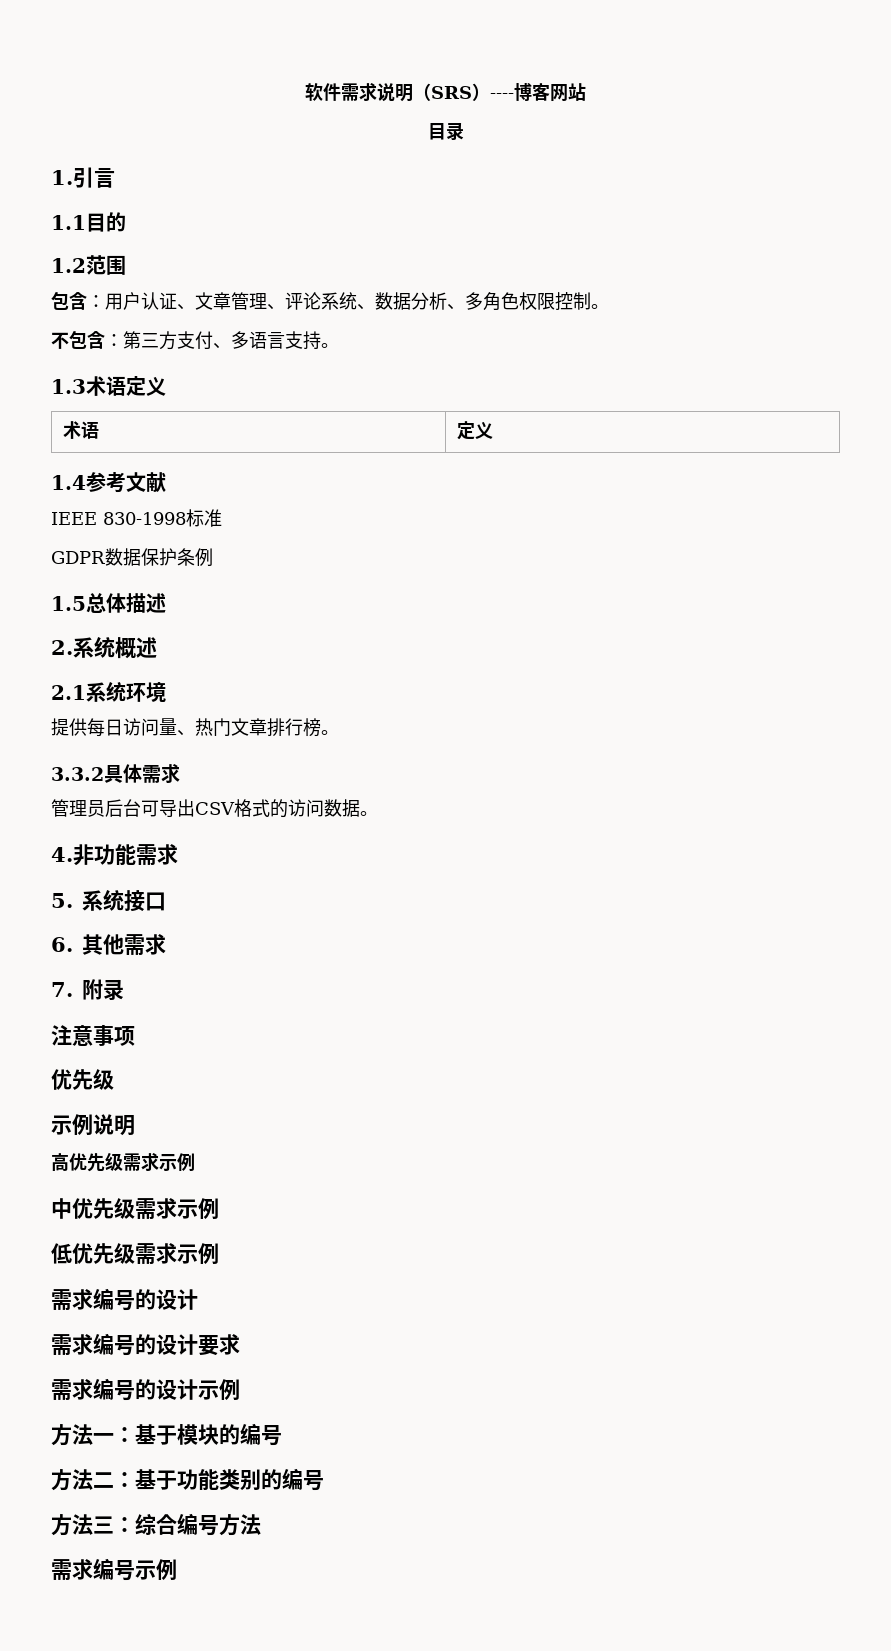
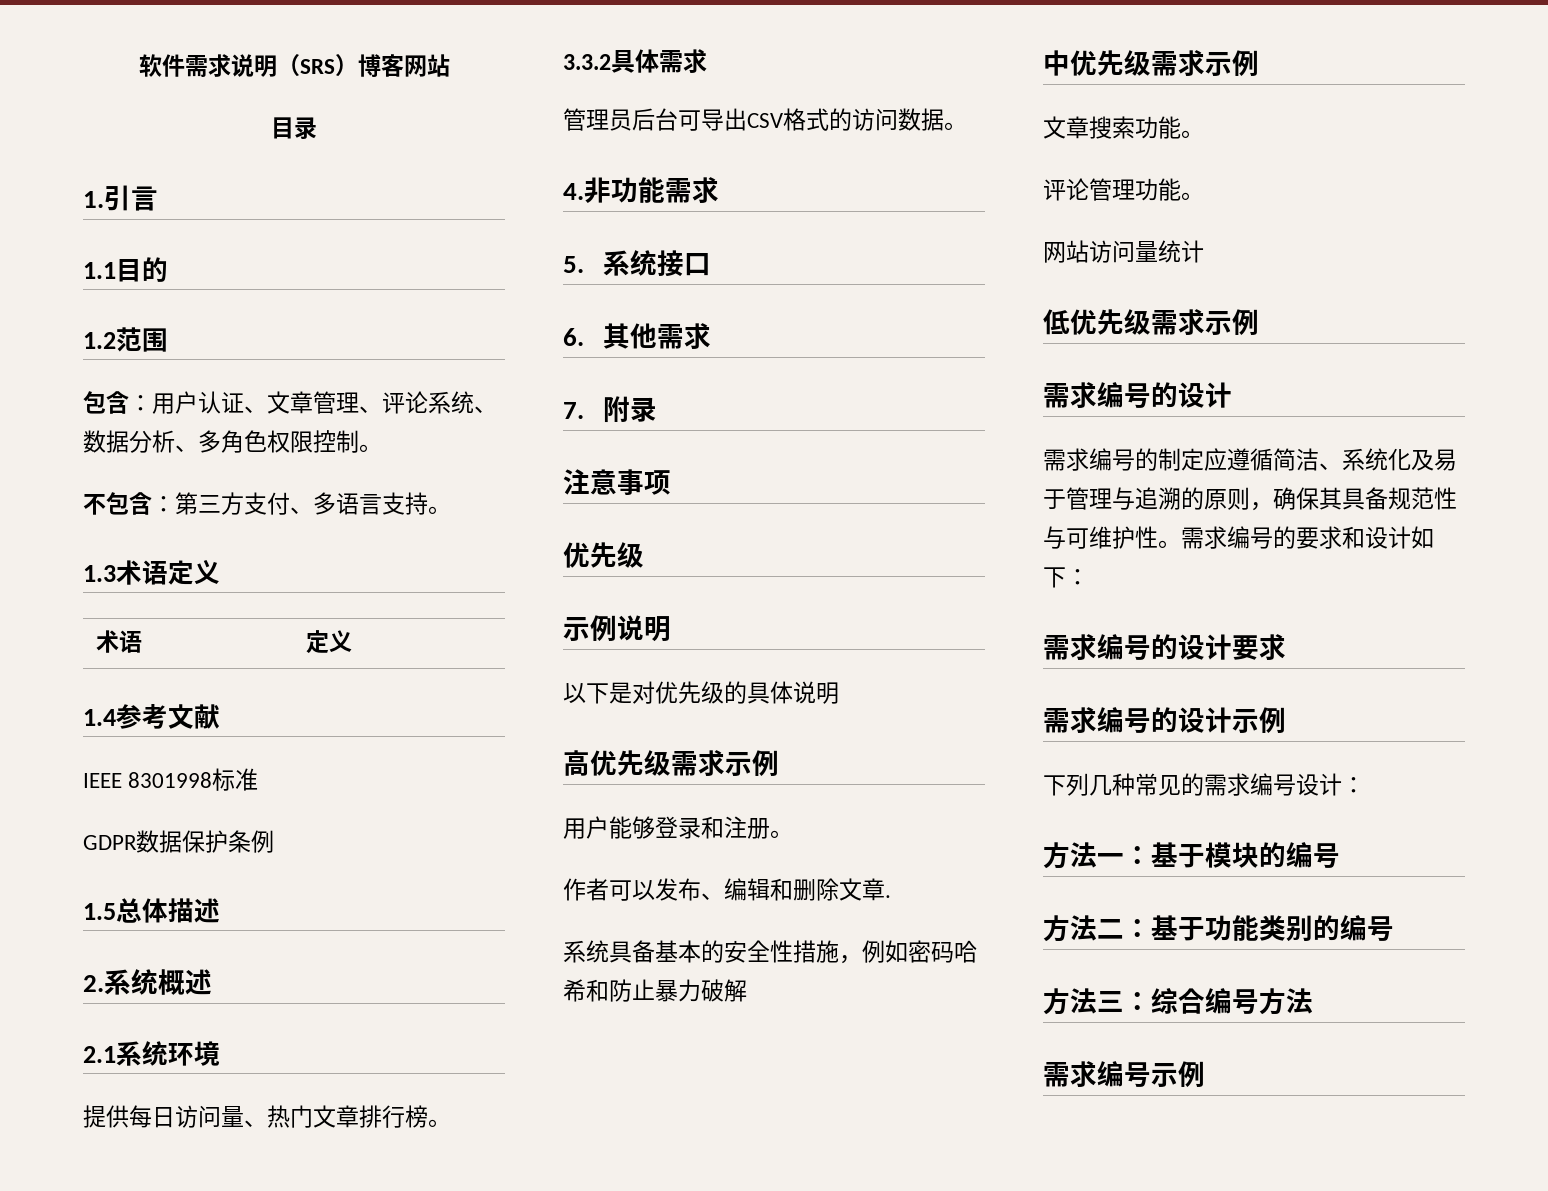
- 软件需求说明（SRS）----博客网站
+ 软件需求说明（SRS）博客网站
- IEEE 830-1998标准
+ IEEE 8301998标准
+ 以下是对优先级的具体说明
  高优先级需求示例
+ 用户能够登录和注册。
+ 作者可以发布、编辑和删除文章.
+ 系统具备基本的安全性措施，例如密码哈希和防止暴力破解
  中优先级需求示例
+ 文章搜索功能。
+ 评论管理功能。
+ 网站访问量统计
+ 需求编号的制定应遵循简洁、系统化及易于管理与追溯的原则，确保其具备规范性与可维护性。需求编号的要求和设计如下：
+ 下列几种常见的需求编号设计：

